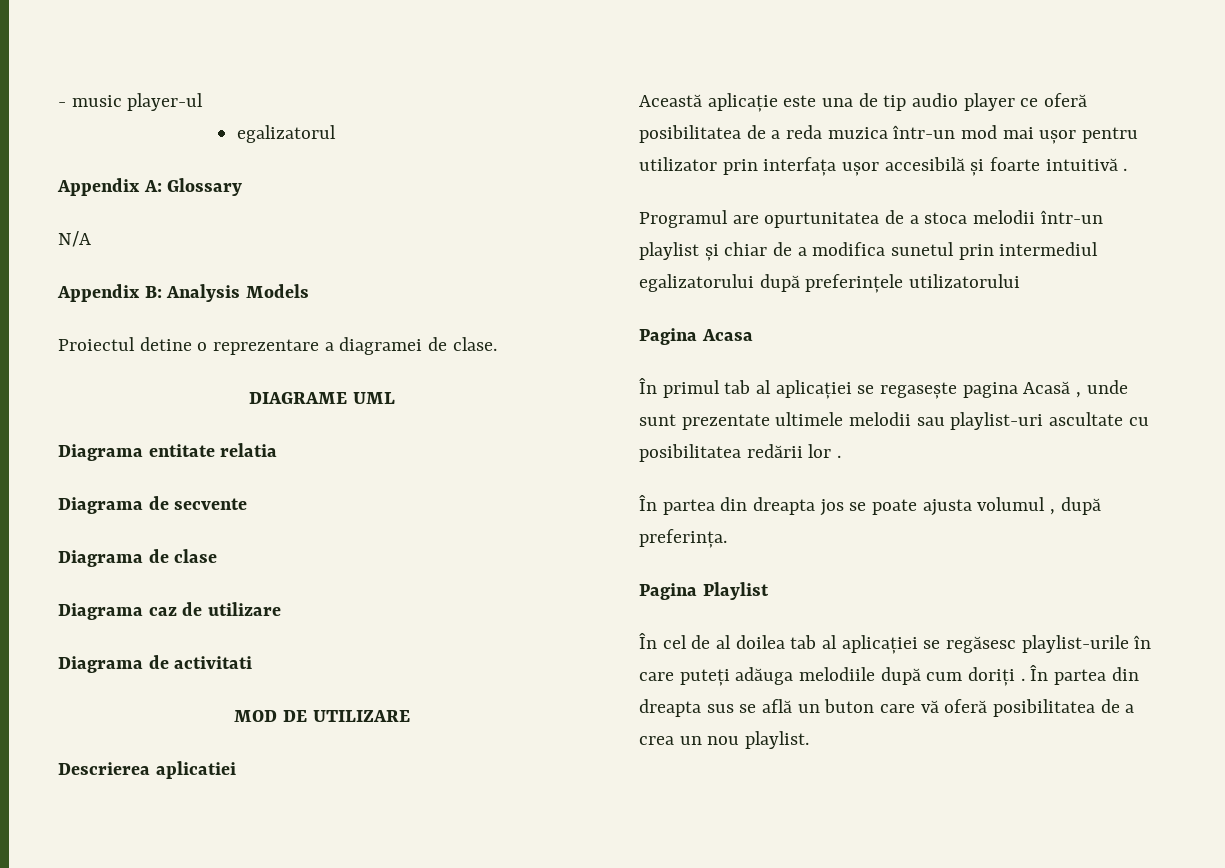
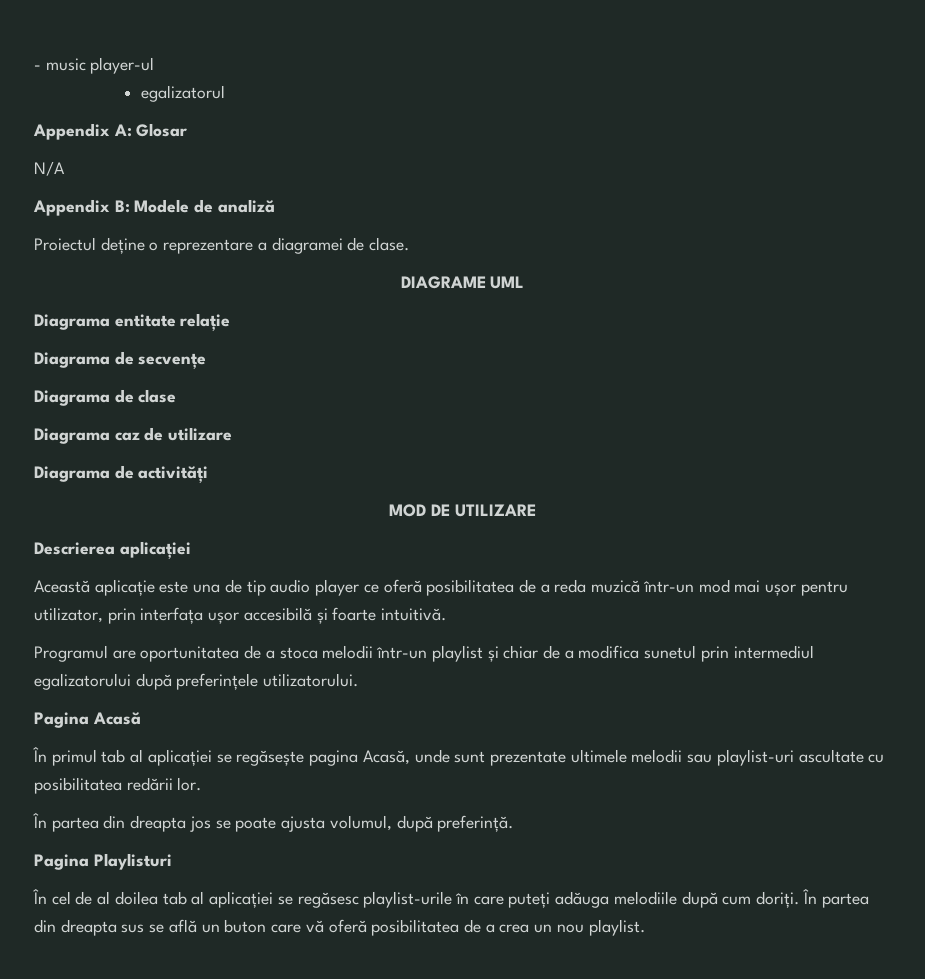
- Appendix A: Glossary
+ Appendix A: Glosar
- Appendix B: Analysis Models
+ Appendix B: Modele de analiză
- Proiectul detine o reprezentare a diagramei de clase.
+ Proiectul deține o reprezentare a diagramei de clase.
- Diagrama entitate relatia
- Diagrama de secvente
+ Diagrama entitate relație
+ Diagrama de secvențe
- Diagrama de activitati
+ Diagrama de activități
- Descrierea aplicatiei
+ Descrierea aplicației
- Această aplicație este una de tip audio player ce oferă posibilitatea de a reda muzica într-un mod mai ușor pentru utilizator prin interfața ușor accesibilă și foarte intuitivă .
+ Această aplicație este una de tip audio player ce oferă posibilitatea de a reda muzică într-un mod mai ușor pentru utilizator, prin interfața ușor accesibilă și foarte intuitivă.
- Programul are opurtunitatea de a stoca melodii într-un playlist și chiar de a modifica sunetul prin intermediul egalizatorului după preferințele utilizatorului
- Pagina Acasa
+ Programul are oportunitatea de a stoca melodii într-un playlist și chiar de a modifica sunetul prin intermediul egalizatorului după preferințele utilizatorului.
+ Pagina Acasă
- În primul tab al aplicației se regasește pagina Acasă , unde sunt prezentate ultimele melodii sau playlist-uri ascultate cu posibilitatea redării lor .
+ În primul tab al aplicației se regăsește pagina Acasă, unde sunt prezentate ultimele melodii sau playlist-uri ascultate cu posibilitatea redării lor.
- În partea din dreapta jos se poate ajusta volumul , după preferința.
- Pagina Playlist
+ În partea din dreapta jos se poate ajusta volumul, după preferință.
+ Pagina Playlisturi
- În cel de al doilea tab al aplicației se regăsesc playlist-urile în care puteți adăuga melodiile după cum doriți .
+ În cel de al doilea tab al aplicației se regăsesc playlist-urile în care puteți adăuga melodiile după cum doriți.

